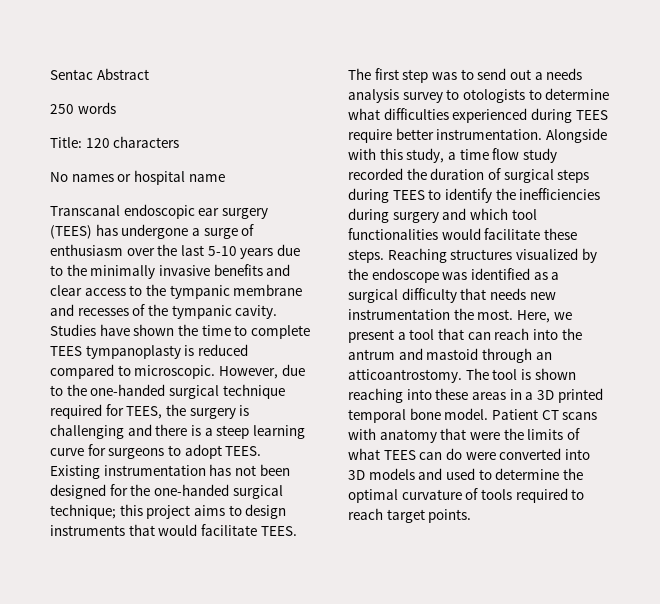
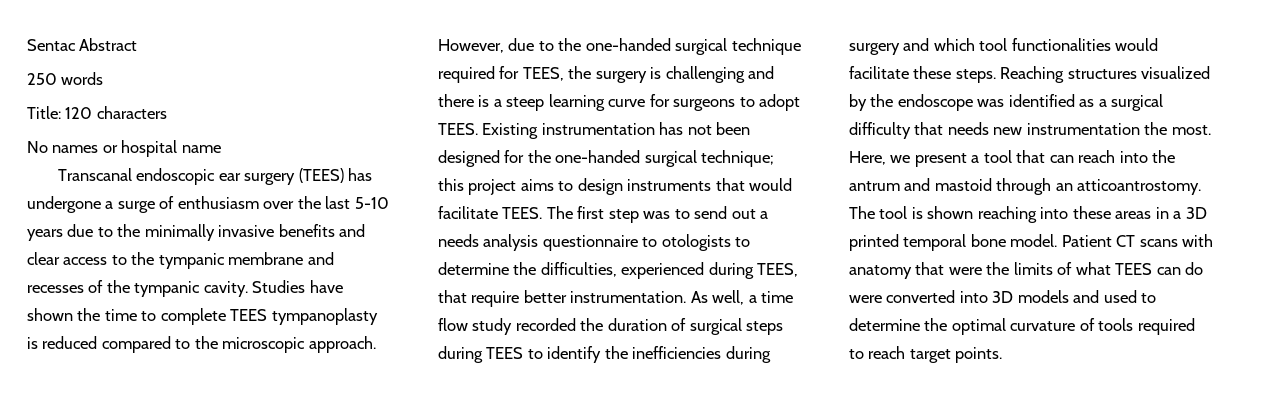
- Studies have shown the time to complete TEES tympanoplasty is reduced compared to microscopic.
+ Studies have shown the time to complete TEES tympanoplasty is reduced compared to the microscopic approach.
- The first step was to send out a needs analysis survey to otologists to determine what difficulties experienced during TEES require better instrumentation. Alongside with this study, a time flow study recorded the duration of surgical steps during TEES to identify the inefficiencies during surgery and which tool functionalities would facilitate these steps.
+ The first step was to send out a needs analysis questionnaire to otologists to determine the difficulties, experienced during TEES, that require better instrumentation. As well, a time flow study recorded the duration of surgical steps during TEES to identify the inefficiencies during surgery and which tool functionalities would facilitate these steps.

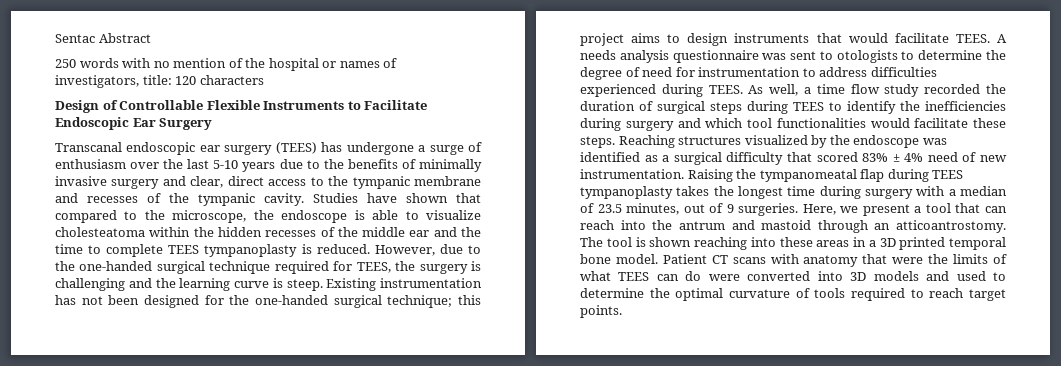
- 250 words
- Title: 120 characters
- No names or hospital name
+ 250 words with no mention of the hospital or names of investigators, title: 120 characters
+ Design of Controllable Flexible Instruments to Facilitate Endoscopic Ear Surgery
- Transcanal endoscopic ear surgery (TEES) has undergone a surge of enthusiasm over the last 5-10 years due to the minimally invasive benefits and clear access to the tympanic membrane and recesses of the tympanic cavity.
+ Transcanal endoscopic ear surgery (TEES) has undergone a surge of enthusiasm over the last 5-10 years due to the benefits of minimally invasive surgery and clear, direct access to the tympanic membrane and recesses of the tympanic cavity.
- Studies have shown the time to complete TEES tympanoplasty is reduced compared to the microscopic approach.
+ Studies have shown that compared to the microscope, the endoscope is able to visualize cholesteatoma within the hidden recesses of the middle ear and the time to complete TEES tympanoplasty is reduced.
- However, due to the one-handed surgical technique required for TEES, the surgery is challenging and there is a steep learning curve for surgeons to adopt TEES.
+ However, due to the one-handed surgical technique required for TEES, the surgery is challenging and the learning curve is steep.
- The first step was to send out a needs analysis questionnaire to otologists to determine the difficulties, experienced during TEES, that require better instrumentation.
+ A needs analysis questionnaire was sent to otologists to determine the degree of need for instrumentation to address difficulties experienced during TEES.
- Reaching structures visualized by the endoscope was identified as a surgical difficulty that needs new instrumentation the most.
+ Reaching structures visualized by the endoscope was identified as a surgical difficulty that scored 83% ± 4% need of new instrumentation. Raising the tympanomeatal flap during TEES tympanoplasty takes the longest time during surgery with a median of 23.5 minutes, out of 9 surgeries.

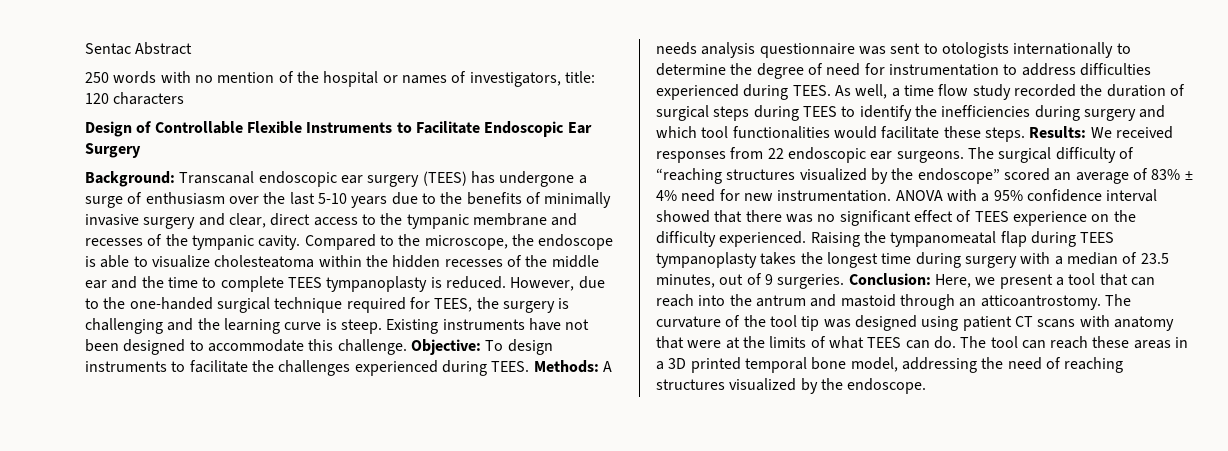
- Transcanal endoscopic ear surgery (TEES) has undergone a surge of enthusiasm over the last 5-10 years due to the benefits of minimally invasive surgery and clear, direct access to the tympanic membrane and recesses of the tympanic cavity.
+ Background: Transcanal endoscopic ear surgery (TEES) has undergone a surge of enthusiasm over the last 5-10 years due to the benefits of minimally invasive surgery and clear, direct access to the tympanic membrane and recesses of the tympanic cavity.
- Studies have shown that compared to the microscope, the endoscope is able to visualize cholesteatoma within the hidden recesses of the middle ear and the time to complete TEES tympanoplasty is reduced.
+ Compared to the microscope, the endoscope is able to visualize cholesteatoma within the hidden recesses of the middle ear and the time to complete TEES tympanoplasty is reduced.
- Existing instrumentation has not been designed for the one-handed surgical technique; this project aims to design instruments that would facilitate TEES. A needs analysis questionnaire was sent to otologists to determine the degree of need for instrumentation to address difficulties experienced during TEES.
+ Existing instruments have not been designed to accommodate this challenge. Objective: To design instruments to facilitate the challenges experienced during TEES. Methods: A needs analysis questionnaire was sent to otologists internationally to determine the degree of need for instrumentation to address difficulties experienced during TEES.
- Reaching structures visualized by the endoscope was identified as a surgical difficulty that scored 83% ± 4% need of new instrumentation.
+ Results: We received responses from 22 endoscopic ear surgeons. The surgical difficulty of “reaching structures visualized by the endoscope” scored an average of 83% ± 4% need for new instrumentation.
+ ANOVA with a 95% confidence interval showed that there was no significant effect of TEES experience on the difficulty experienced.
- Here, we present a tool that can reach into the antrum and mastoid through an atticoantrostomy.
+ Conclusion: Here, we present a tool that can reach into the antrum and mastoid through an atticoantrostomy.
- The tool is shown reaching into these areas in a 3D printed temporal bone model. Patient CT scans with anatomy that were the limits of what TEES can do were converted into 3D models and used to determine the optimal curvature of tools required to reach target points.
+ The curvature of the tool tip was designed using patient CT scans with anatomy that were at the limits of what TEES can do. The tool can reach these areas in a 3D printed temporal bone model, addressing the need of reaching structures visualized by the endoscope.

